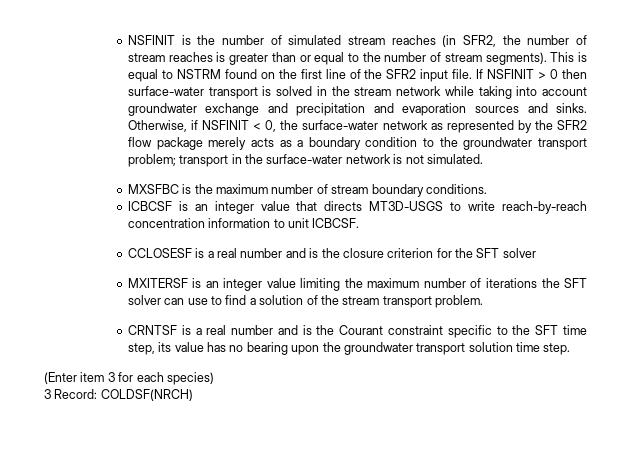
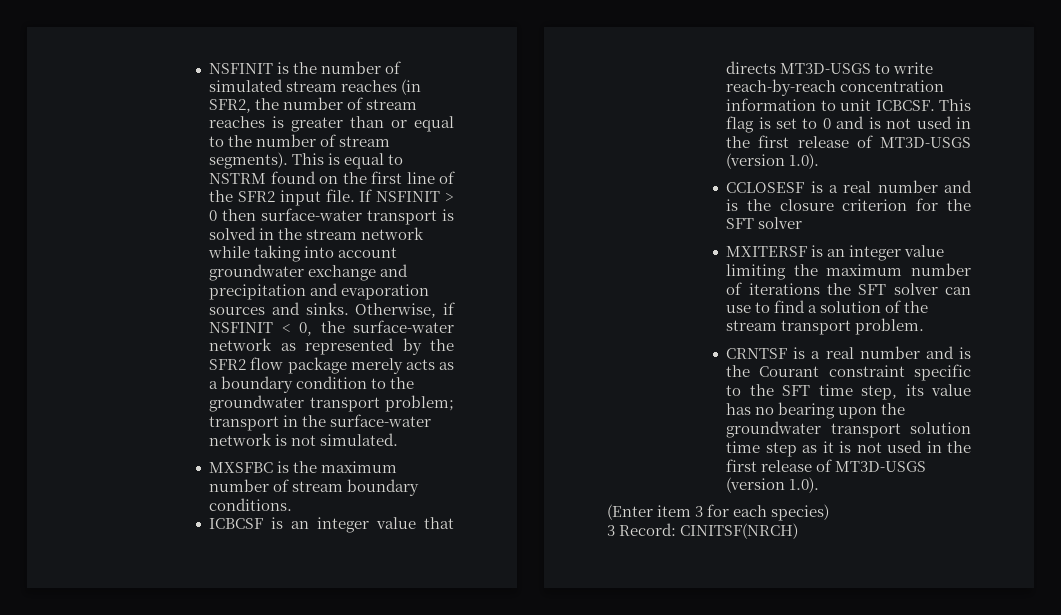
+ This flag is set to 0 and is not used in the first release of MT3D-USGS (version 1.0).
- CRNTSF is a real number and is the Courant constraint specific to the SFT time step, its value has no bearing upon the groundwater transport solution time step.
+ CRNTSF is a real number and is the Courant constraint specific to the SFT time step, its value has no bearing upon the groundwater transport solution time step as it is not used in the first release of MT3D-USGS (version 1.0).
- 3 Record: COLDSF(NRCH)
+ 3 Record: CINITSF(NRCH)

